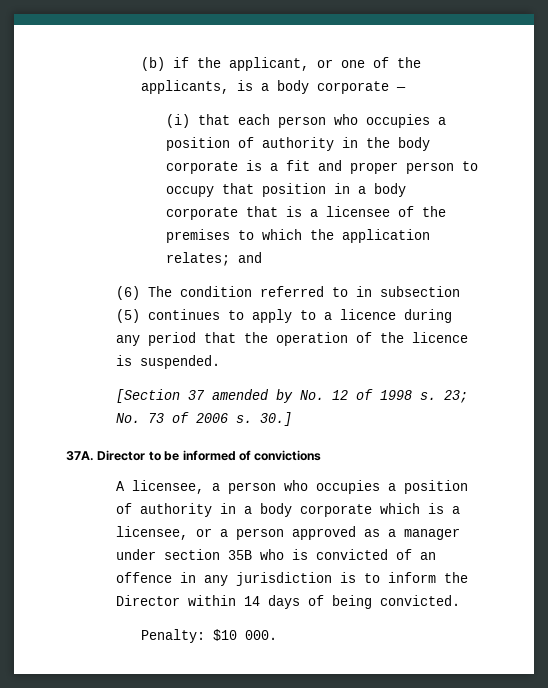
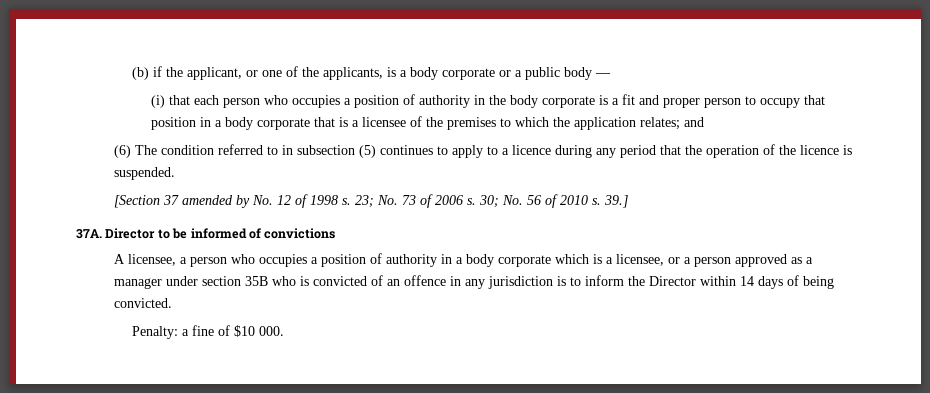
- (b) if the applicant, or one of the applicants, is a body corporate —
+ (b) if the applicant, or one of the applicants, is a body corporate or a public body —
- 30.]
+ 30; No. 56 of 2010 s. 39.]
- Penalty: $10 000.
+ Penalty: a fine of $10 000.

